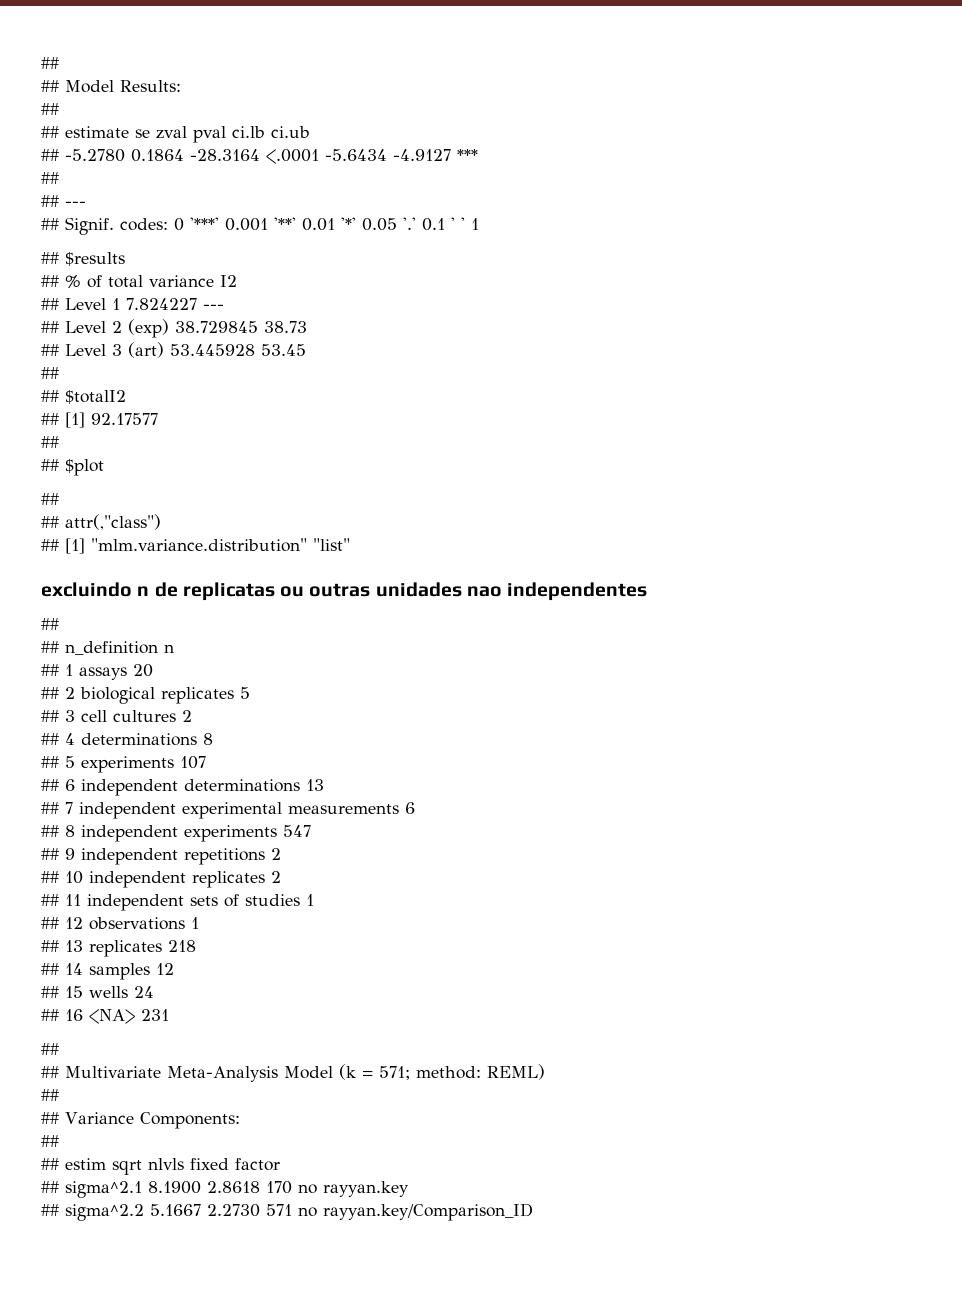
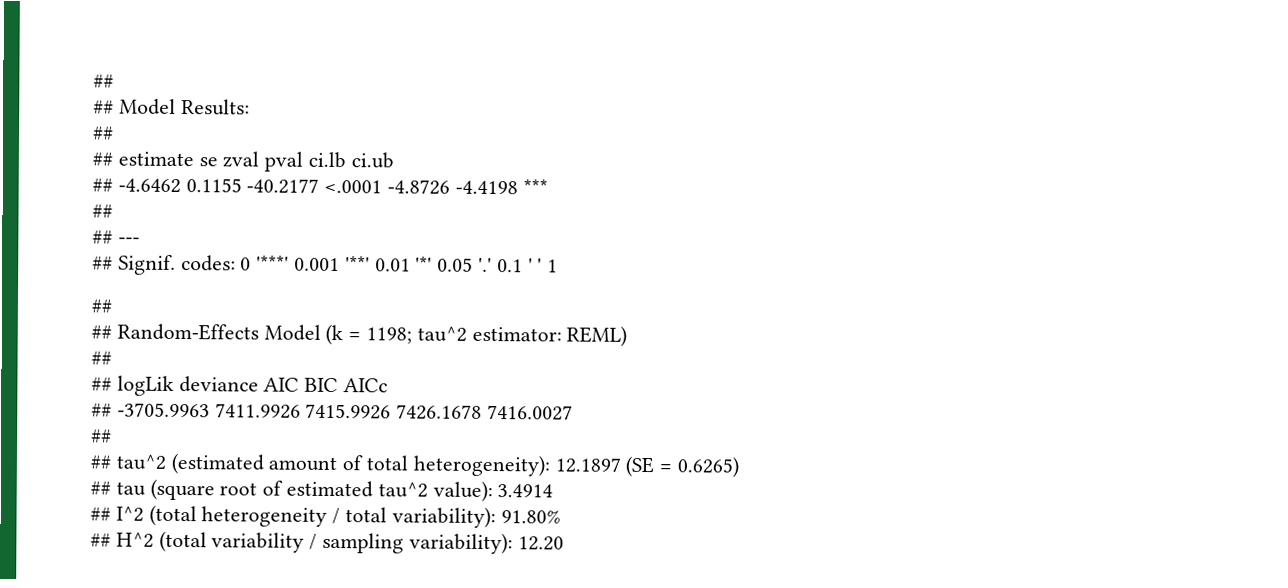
- ## -5.2780 0.1864 -28.3164 <.0001 -5.6434 -4.9127 ***
+ ## -4.6462 0.1155 -40.2177 <.0001 -4.8726 -4.4198 ***
  0.1 ' ' 1
- ## $results
- ## % of total variance I2
- ## Level 1 7.824227 ---
- ## Level 2 (exp) 38.729845 38.73
- ## Level 3 (art) 53.445928 53.45
  ##
- ## $totalI2
- ## [1] 92.17577
+ ## Random-Effects Model (k = 1198; tau^2 estimator: REML)
  ##
- ## $plot
+ ## logLik deviance AIC BIC AICc
+ ## -3705.9963 7411.9926 7415.9926 7426.1678 7416.0027
  ##
- ## attr(,"class")
- ## [1] "mlm.variance.distribution" "list"
- excluindo n de replicatas ou outras unidades nao independentes
- ##
- ## n_definition n
- ## 1 assays 20
- ## 2 biological replicates 5
- ## 3 cell cultures 2
- ## 4 determinations 8
- ## 5 experiments 107
- ## 6 independent determinations 13
- ## 7 independent experimental measurements 6
- ## 8 independent experiments 547
- ## 9 independent repetitions 2
- ## 10 independent replicates 2
- ## 11 independent sets of studies 1
- ## 12 observations 1
- ## 13 replicates 218
- ## 14 samples 12
- ## 15 wells 24
- ## 16 <NA> 231
- ##
- ## Multivariate Meta-Analysis Model (k = 571; method: REML)
- ##
- ## Variance Components:
- ##
- ## estim sqrt nlvls fixed factor
- ## sigma^2.1 8.1900 2.8618 170 no rayyan.key
- ## sigma^2.2 5.1667 2.2730 571 no rayyan.key/Comparison_ID
+ ## tau^2 (estimated amount of total heterogeneity): 12.1897 (SE = 0.6265)
+ ## tau (square root of estimated tau^2 value): 3.4914
+ ## I^2 (total heterogeneity / total variability): 91.80%
+ ## H^2 (total variability / sampling variability): 12.20

